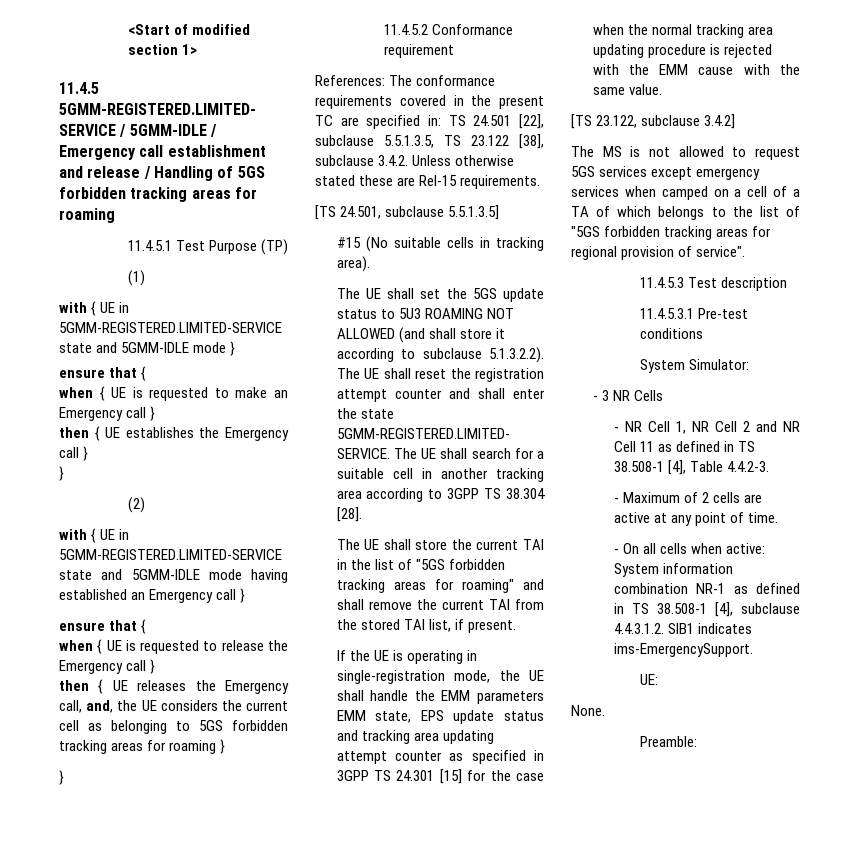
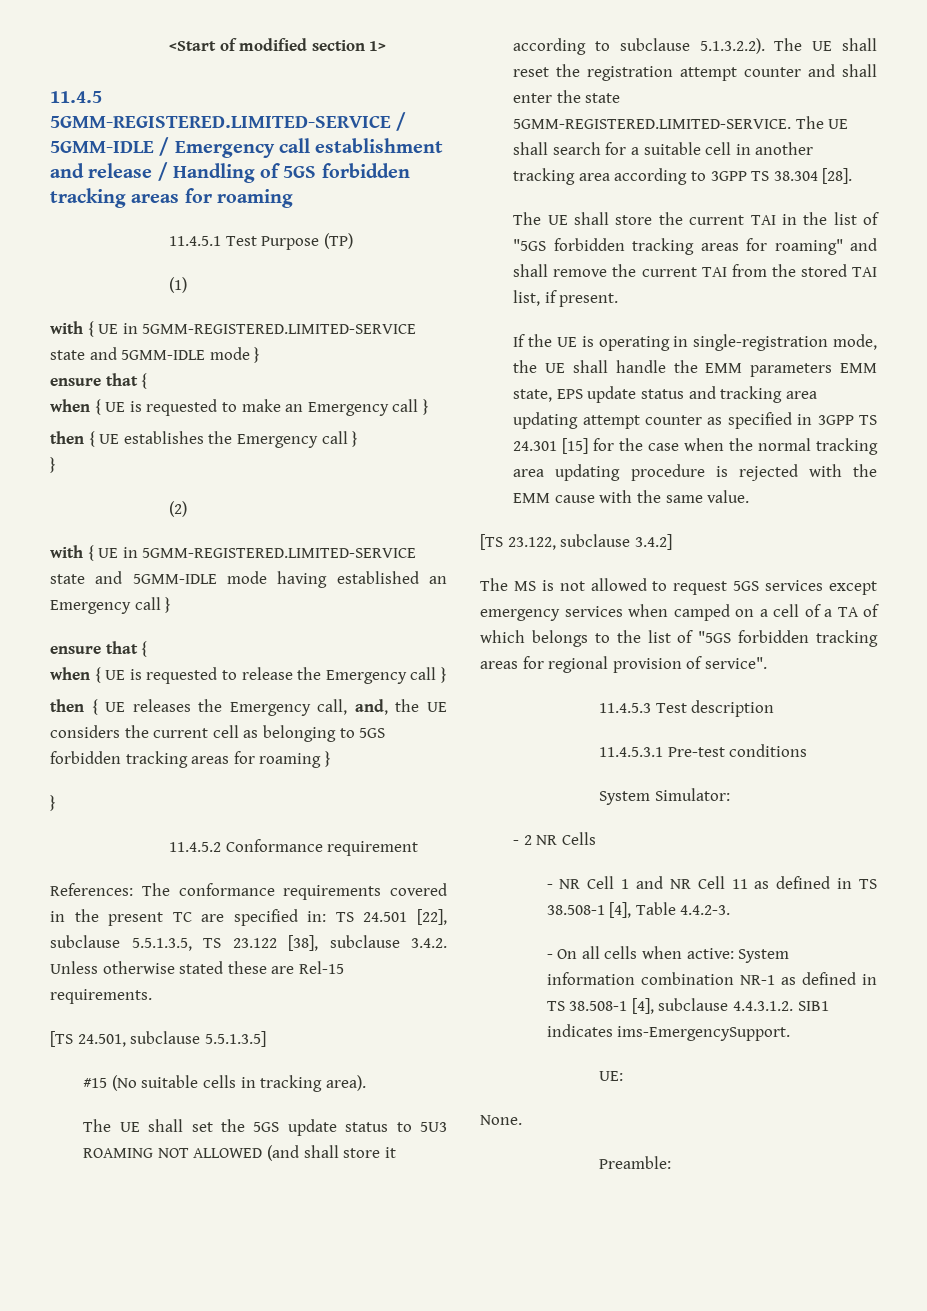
- - 3 NR Cells
+ - 2 NR Cells
- - NR Cell 1, NR Cell 2 and NR Cell 11 as defined in TS 38.508-1 [4], Table 4.4.2-3.
+ - NR Cell 1 and NR Cell 11 as defined in TS 38.508-1 [4], Table 4.4.2-3.
- - Maximum of 2 cells are active at any point of time.

